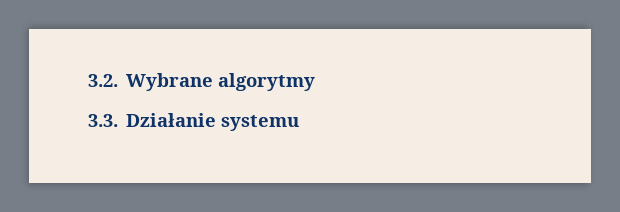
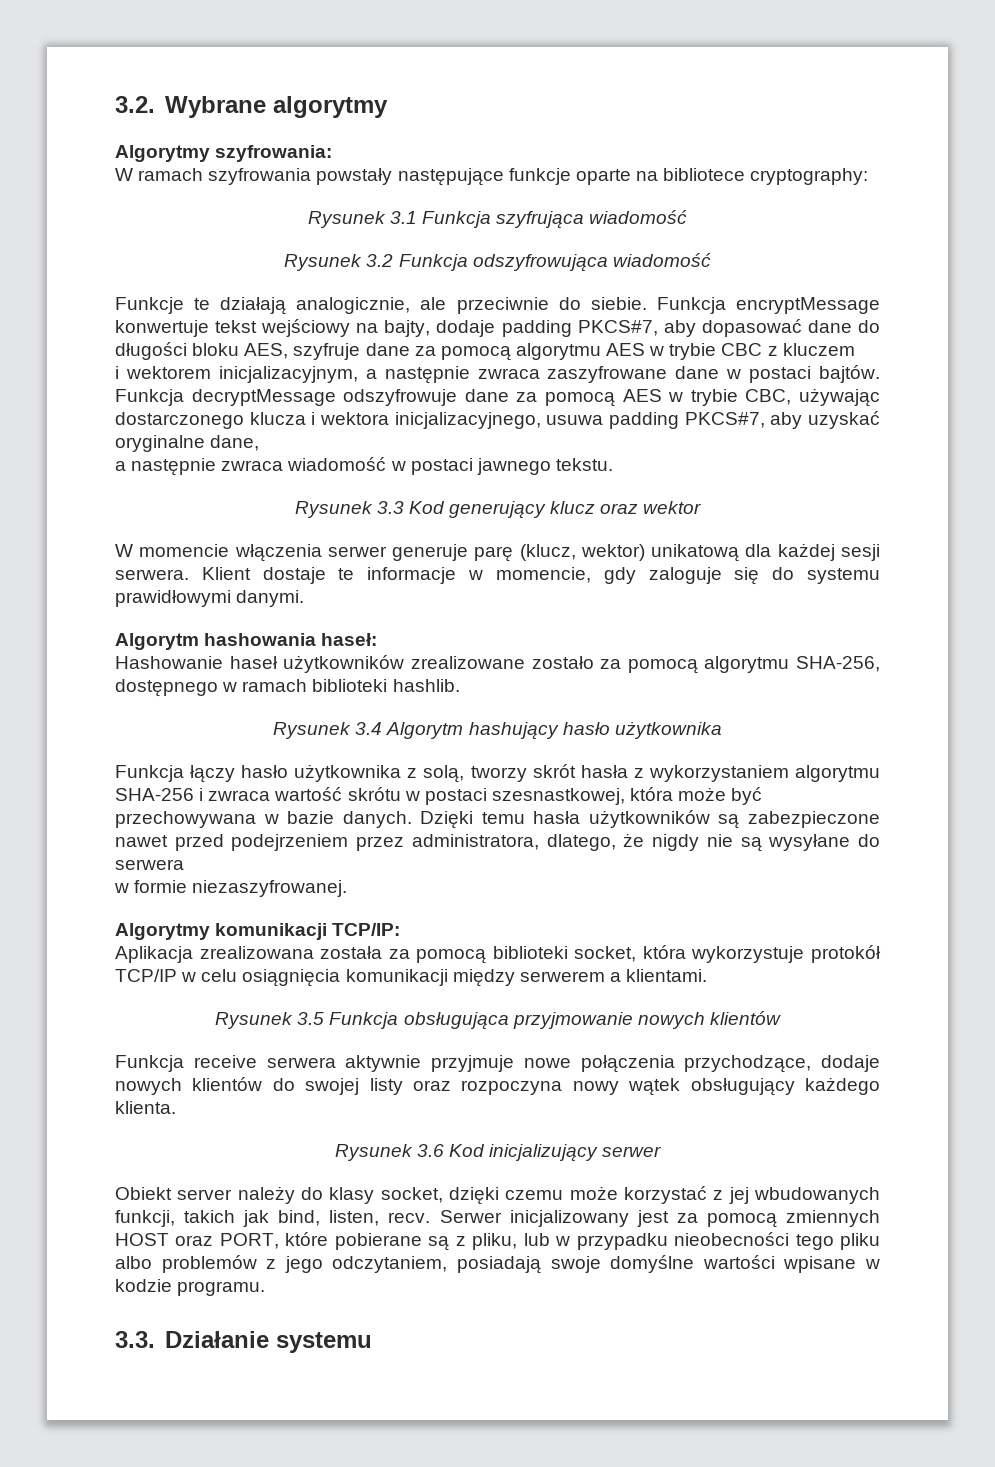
+ Algorytmy szyfrowania:
+ W ramach szyfrowania powstały następujące funkcje oparte na bibliotece cryptography:
+ Rysunek 3.1 Funkcja szyfrująca wiadomość
+ Rysunek 3.2 Funkcja odszyfrowująca wiadomość
+ Funkcje te działają analogicznie, ale przeciwnie do siebie. Funkcja encryptMessage konwertuje tekst wejściowy na bajty, dodaje padding PKCS#7, aby dopasować dane do długości bloku AES, szyfruje dane za pomocą algorytmu AES w trybie CBC z kluczem
+ i wektorem inicjalizacyjnym, a następnie zwraca zaszyfrowane dane w postaci bajtów. Funkcja decryptMessage odszyfrowuje dane za pomocą AES w trybie CBC, używając dostarczonego klucza i wektora inicjalizacyjnego, usuwa padding PKCS#7, aby uzyskać oryginalne dane,
+ a następnie zwraca wiadomość w postaci jawnego tekstu.
+ Rysunek 3.3 Kod generujący klucz oraz wektor
+ W momencie włączenia serwer generuje parę (klucz, wektor) unikatową dla każdej sesji serwera. Klient dostaje te informacje w momencie, gdy zaloguje się do systemu prawidłowymi danymi.
+ Algorytm hashowania haseł:
+ Hashowanie haseł użytkowników zrealizowane zostało za pomocą algorytmu SHA-256, dostępnego w ramach biblioteki hashlib.
+ Rysunek 3.4 Algorytm hashujący hasło użytkownika
+ Funkcja łączy hasło użytkownika z solą, tworzy skrót hasła z wykorzystaniem algorytmu SHA-256 i zwraca wartość skrótu w postaci szesnastkowej, która może być przechowywana w bazie danych. Dzięki temu hasła użytkowników są zabezpieczone nawet przed podejrzeniem przez administratora, dlatego, że nigdy nie są wysyłane do serwera
+ w formie niezaszyfrowanej.
+ Algorytmy komunikacji TCP/IP:
+ Aplikacja zrealizowana została za pomocą biblioteki socket, która wykorzystuje protokół TCP/IP w celu osiągnięcia komunikacji między serwerem a klientami.
+ Rysunek 3.5 Funkcja obsługująca przyjmowanie nowych klientów
+ Funkcja receive serwera aktywnie przyjmuje nowe połączenia przychodzące, dodaje nowych klientów do swojej listy oraz rozpoczyna nowy wątek obsługujący każdego klienta.
+ Rysunek 3.6 Kod inicjalizujący serwer
+ Obiekt server należy do klasy socket, dzięki czemu może korzystać z jej wbudowanych funkcji, takich jak bind, listen, recv. Serwer inicjalizowany jest za pomocą zmiennych HOST oraz PORT, które pobierane są z pliku, lub w przypadku nieobecności tego pliku albo problemów z jego odczytaniem, posiadają swoje domyślne wartości wpisane w kodzie programu.

